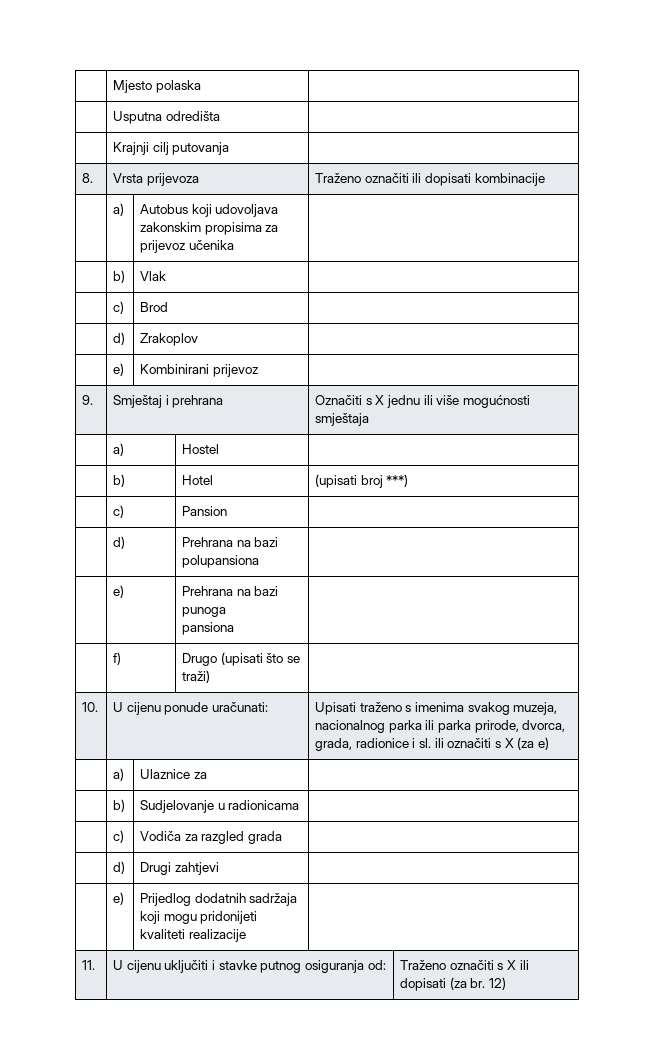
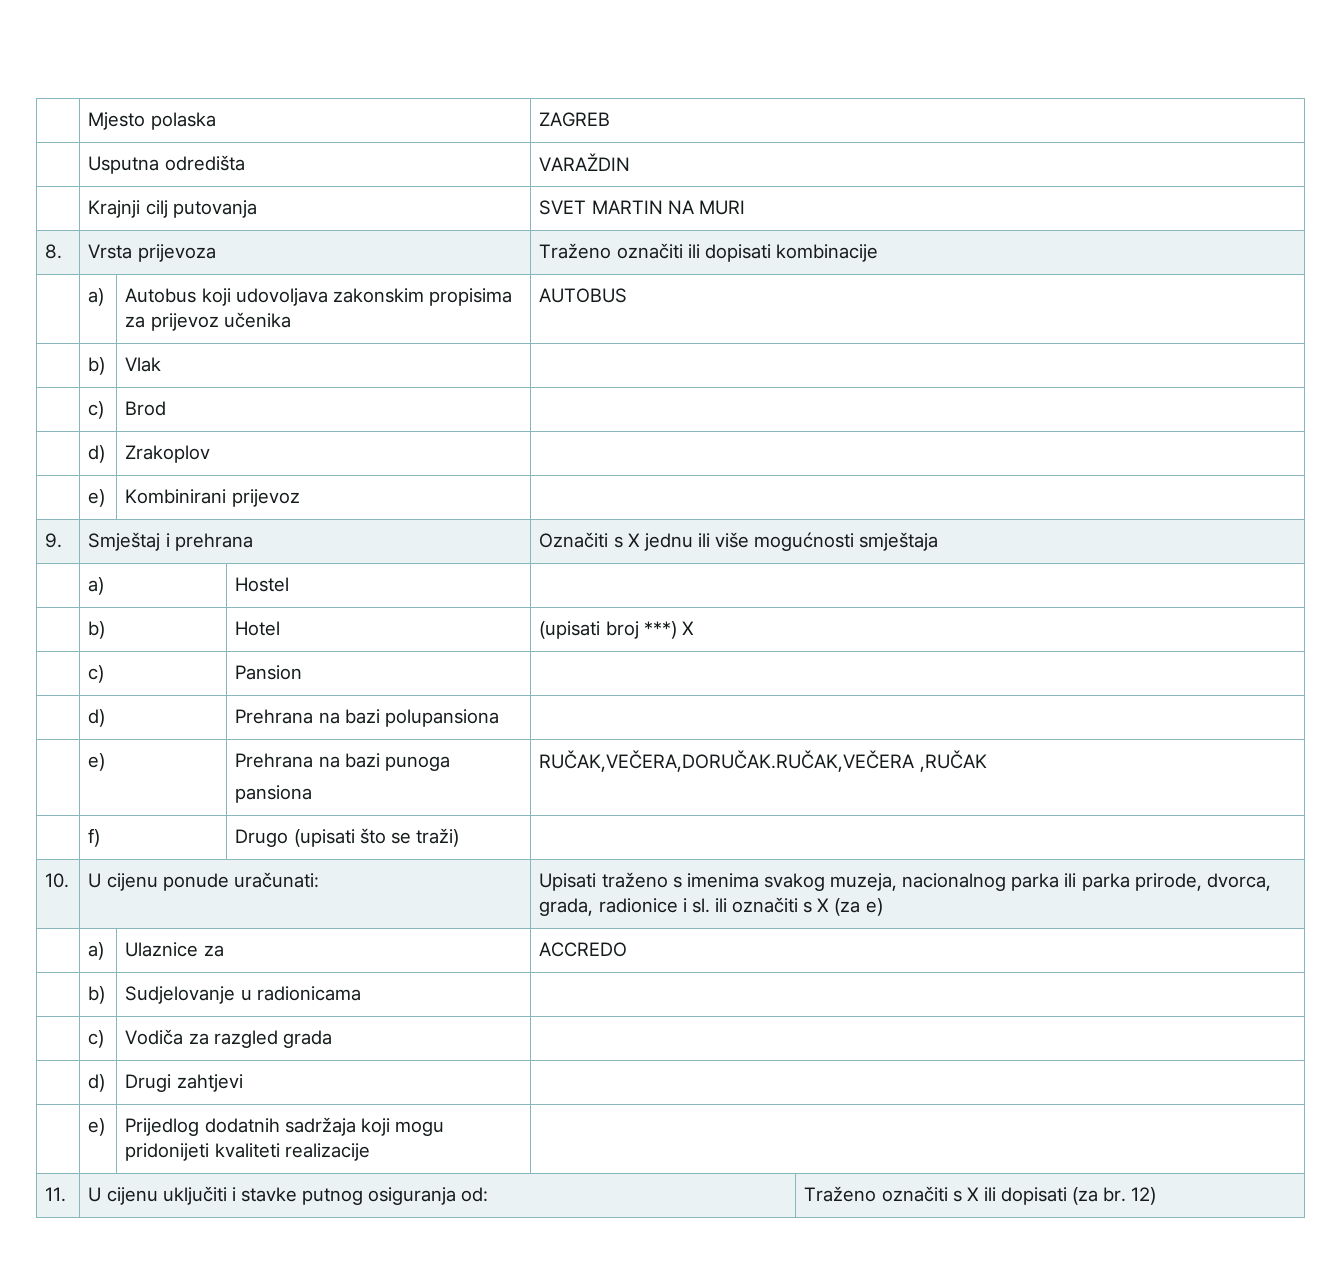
- | Mjesto polaska |
+ | Mjesto polaska | ZAGREB
- | Usputna odredišta |
+ | Usputna odredišta | VARAŽDIN
- | Krajnji cilj putovanja |
+ | Krajnji cilj putovanja | SVET MARTIN NA MURI
- | a) | Autobus koji udovoljava zakonskim propisima za prijevoz učenika |
+ | a) | Autobus koji udovoljava zakonskim propisima za prijevoz učenika | AUTOBUS
- | b) | Hotel | (upisati broj ***)
+ | b) | Hotel | (upisati broj ***) X
  | e) | Prehrana na bazi punoga
- pansiona |
+ pansiona | RUČAK,VEČERA,DORUČAK.RUČAK,VEČERA ,RUČAK
- | a) | Ulaznice za |
+ | a) | Ulaznice za | ACCREDO

